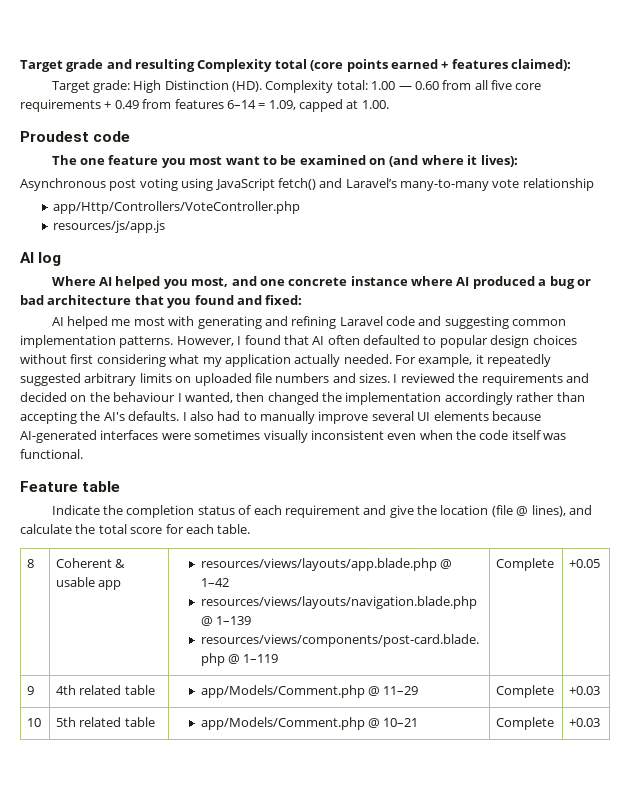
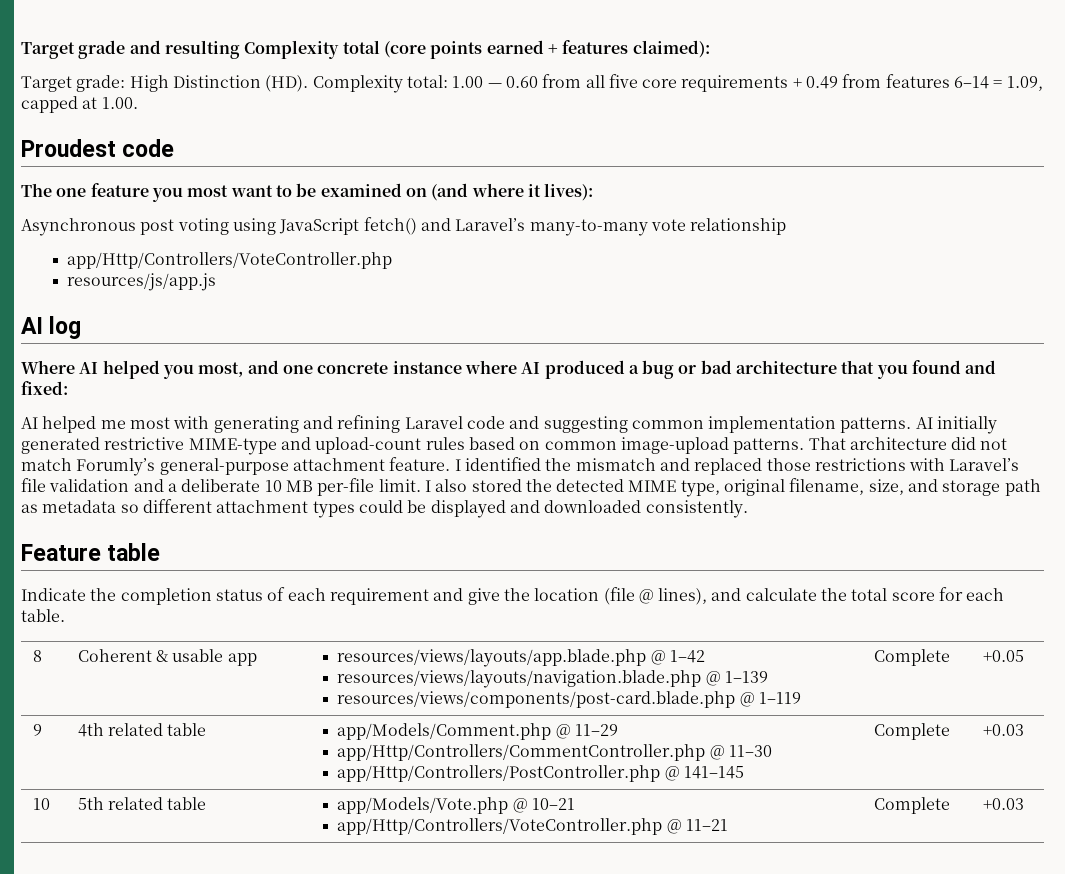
- However, I found that AI often defaulted to popular design choices without first considering what my application actually needed. For example, it repeatedly suggested arbitrary limits on uploaded file numbers and sizes. I reviewed the requirements and decided on the behaviour I wanted, then changed the implementation accordingly rather than accepting the AI's defaults. I also had to manually improve several UI elements because AI-generated interfaces were sometimes visually inconsistent even when the code itself was functional.
+ AI initially generated restrictive MIME-type and upload-count rules based on common image-upload patterns. That architecture did not match Forumly’s general-purpose attachment feature. I identified the mismatch and replaced those restrictions with Laravel’s file validation and a deliberate 10 MB per-file limit. I also stored the detected MIME type, original filename, size, and storage path as metadata so different attachment types could be displayed and downloaded consistently.
- 9 | 4th related table | app/Models/Comment.php @ 11–29 | Complete | +0.03
+ 9 | 4th related table | app/Models/Comment.php @ 11–29
+ app/Http/Controllers/CommentController.php @ 11–30
+ app/Http/Controllers/PostController.php @ 141–145 | Complete | +0.03
- 10 | 5th related table | app/Models/Comment.php @ 10–21 | Complete | +0.03
+ 10 | 5th related table | app/Models/Vote.php @ 10–21
+ app/Http/Controllers/VoteController.php @ 11–21 | Complete | +0.03

